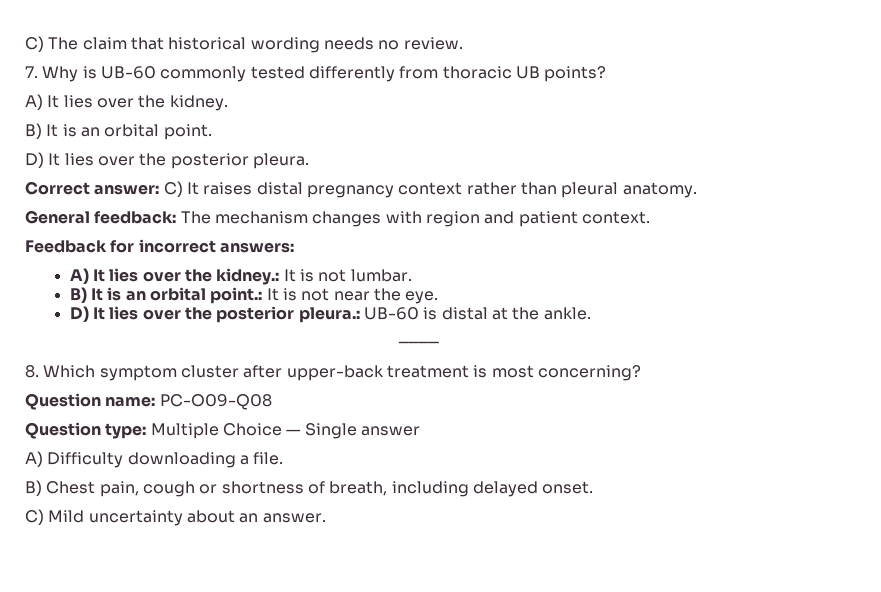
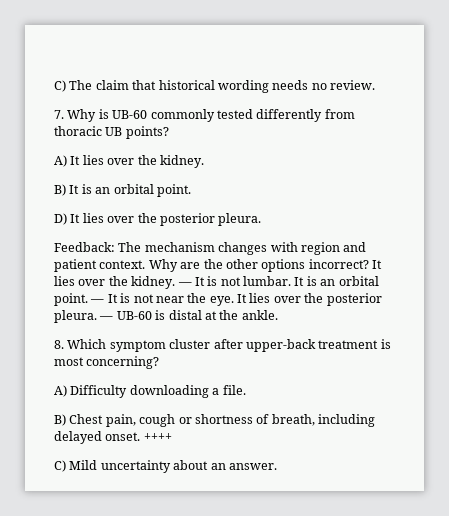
- Correct answer: C) It raises distal pregnancy context rather than pleural anatomy.
- General feedback: The mechanism changes with region and patient context.
- Feedback for incorrect answers:
- A) It lies over the kidney.: It is not lumbar.
- B) It is an orbital point.: It is not near the eye.
- D) It lies over the posterior pleura.: UB-60 is distal at the ankle.
+ Feedback: The mechanism changes with region and patient context. Why are the other options incorrect? It lies over the kidney. — It is not lumbar. It is an orbital point. — It is not near the eye. It lies over the posterior pleura. — UB-60 is distal at the ankle.
- ────
- Question name: PC-O09-Q08
- Question type: Multiple Choice — Single answer
+ ++++

